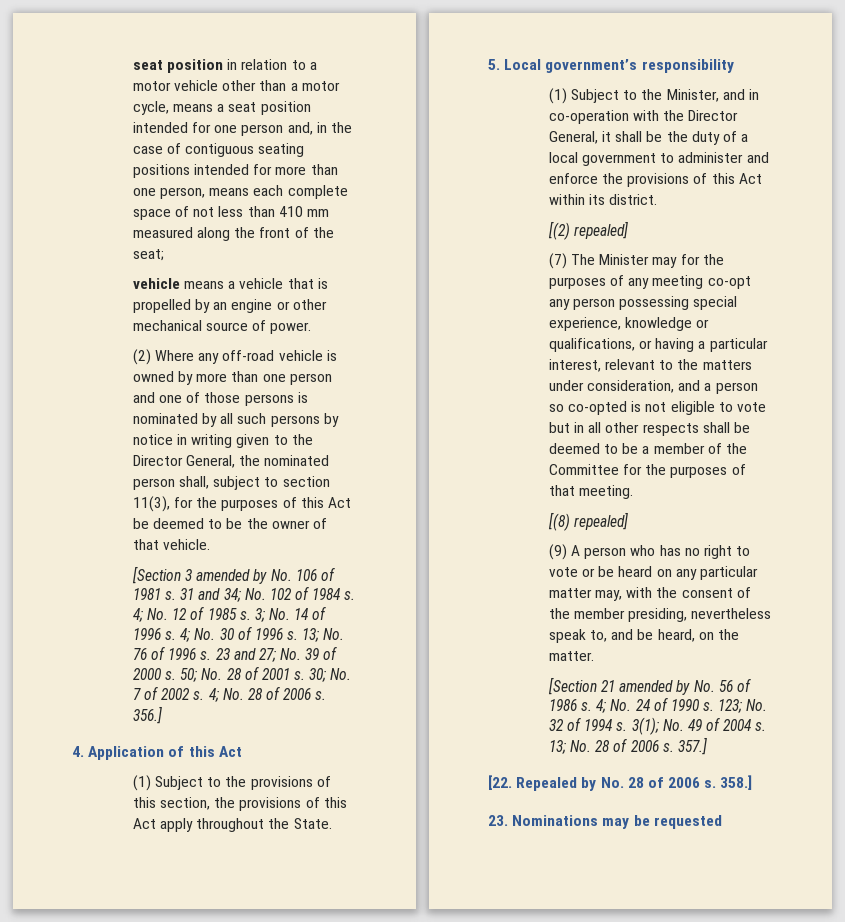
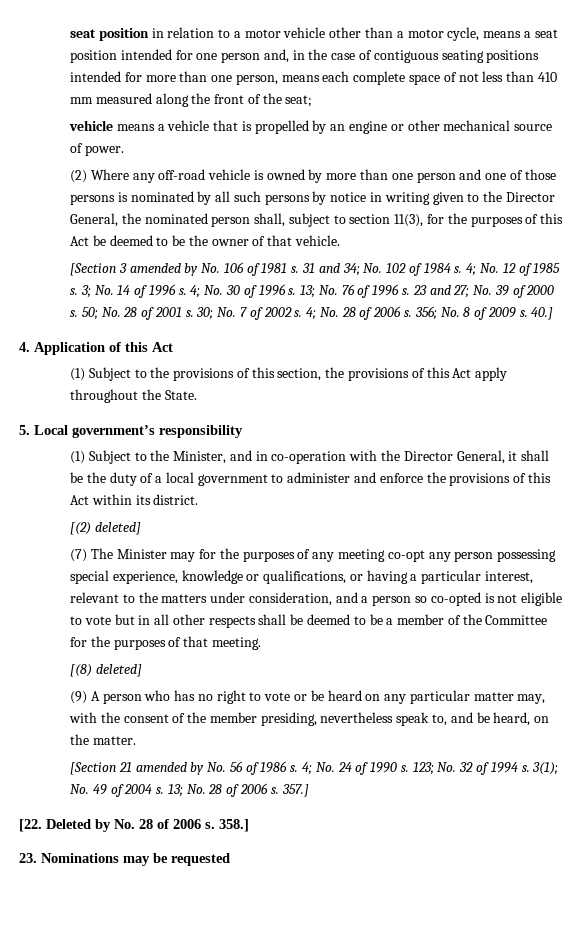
- 356.]
+ 356; No. 8 of 2009 s. 40.]
- [(2) repealed]
+ [(2) deleted]
- [(8) repealed]
+ [(8) deleted]
- [22. Repealed by No. 28 of 2006 s.
+ [22. Deleted by No. 28 of 2006 s.

